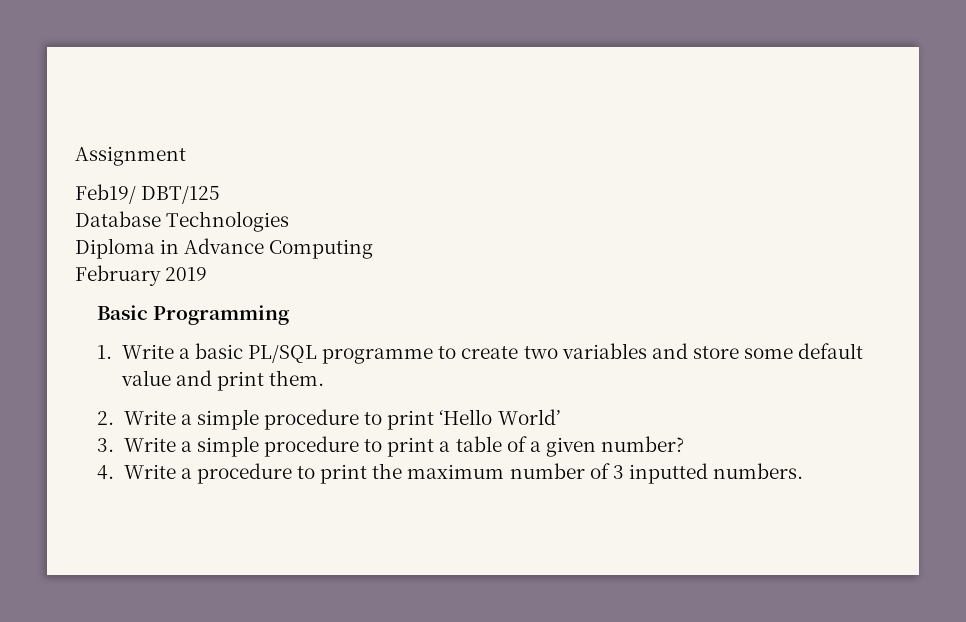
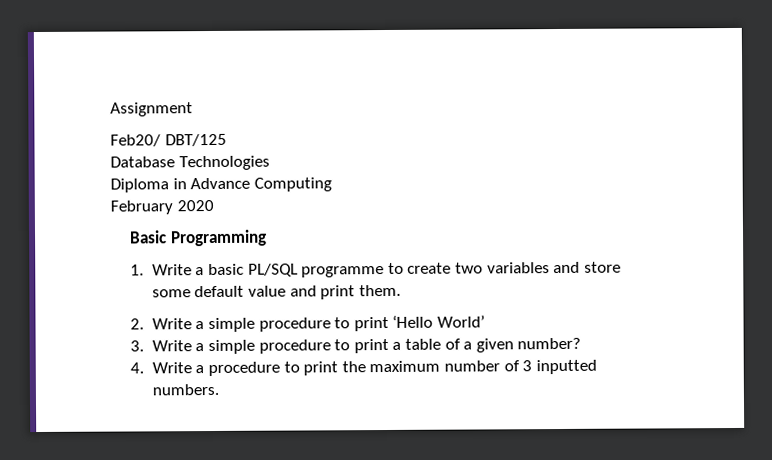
- Feb19/ DBT/125
+ Feb20/ DBT/125
- February 2019
+ February 2020

